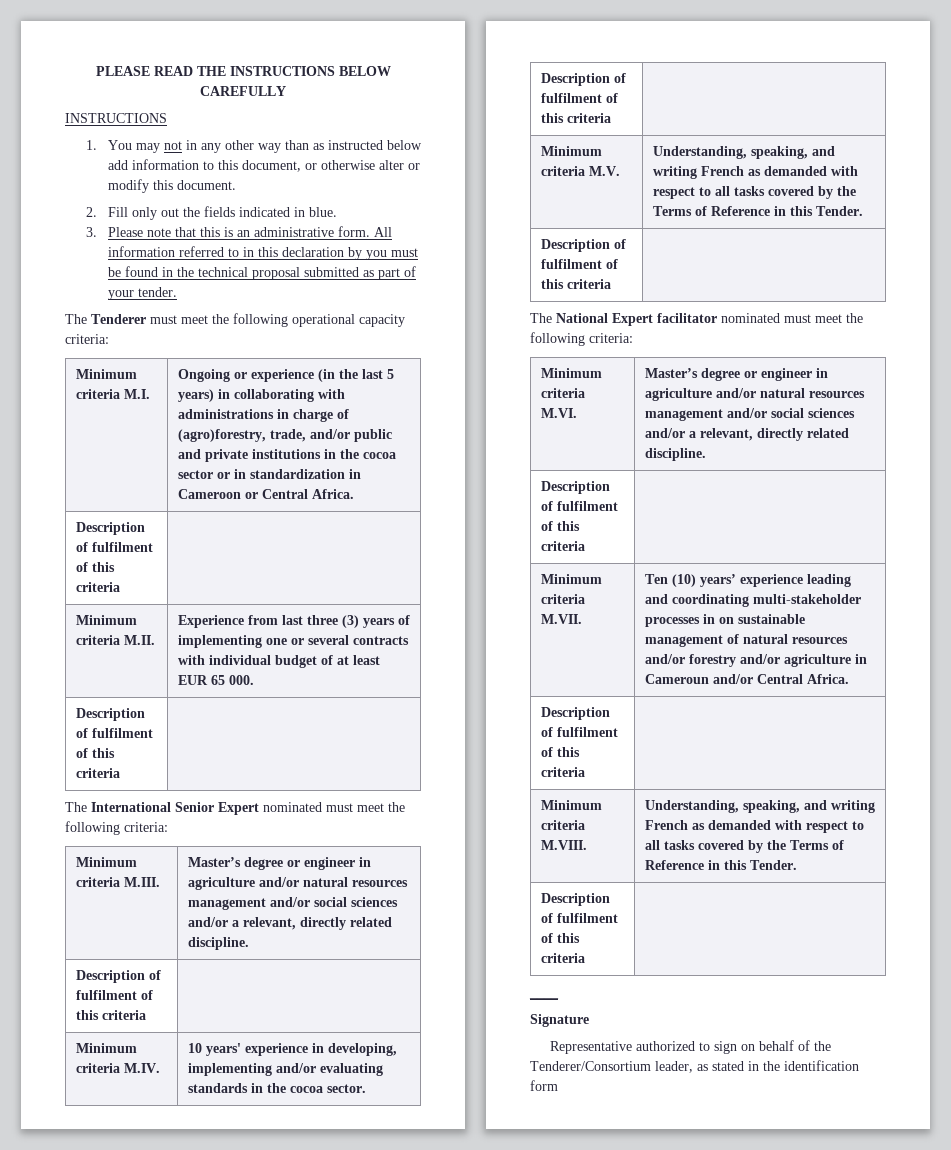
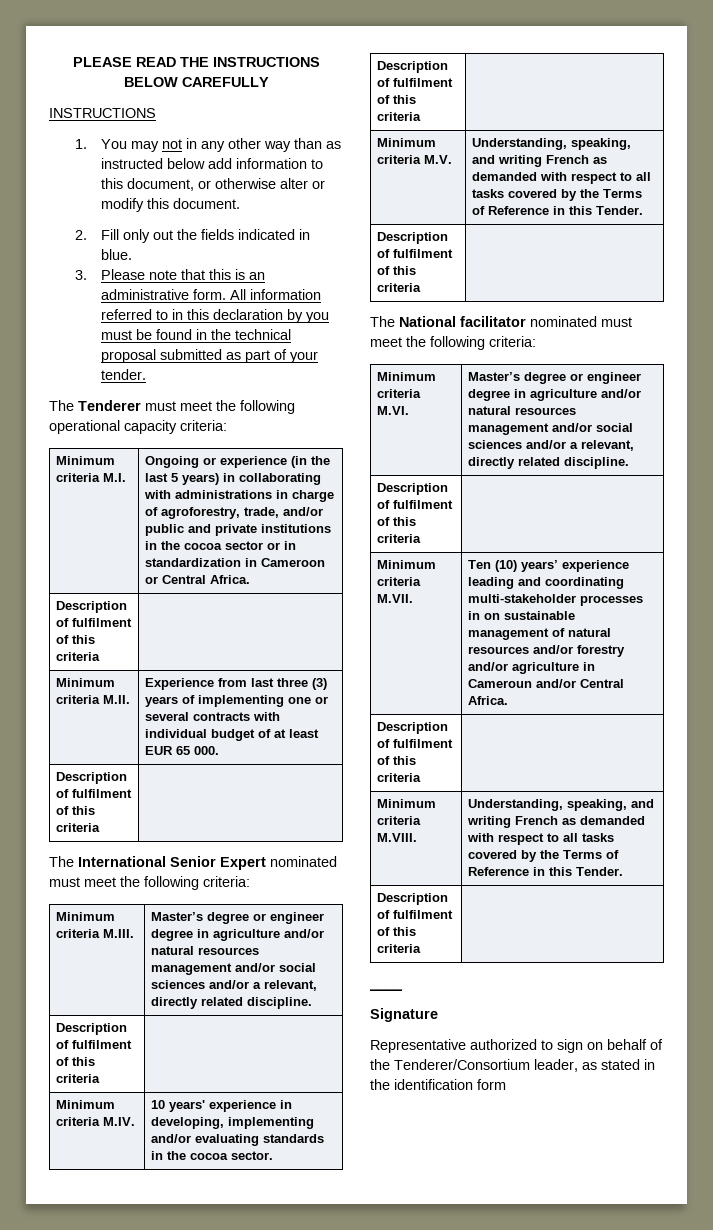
- Minimum criteria M.I. | Ongoing or experience (in the last 5 years) in collaborating with administrations in charge of (agro)forestry, trade, and/or public and private institutions in the cocoa sector or in standardization in Cameroon or Central Africa.
+ Minimum criteria M.I. | Ongoing or experience (in the last 5 years) in collaborating with administrations in charge of agroforestry, trade, and/or public and private institutions in the cocoa sector or in standardization in Cameroon or Central Africa.
- Minimum criteria M.III. | Master’s degree or engineer in agriculture and/or natural resources management and/or social sciences and/or a relevant, directly related discipline.
+ Minimum criteria M.III. | Master’s degree or engineer degree in agriculture and/or natural resources management and/or social sciences and/or a relevant, directly related discipline.
- The National Expert facilitator nominated must meet the following criteria:
+ The National facilitator nominated must meet the following criteria:
- Minimum criteria M.VI. | Master’s degree or engineer in agriculture and/or natural resources management and/or social sciences and/or a relevant, directly related discipline.
+ Minimum criteria M.VI. | Master’s degree or engineer degree in agriculture and/or natural resources management and/or social sciences and/or a relevant, directly related discipline.

